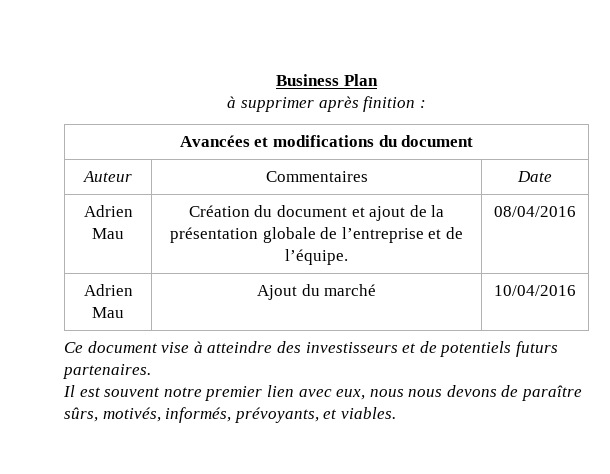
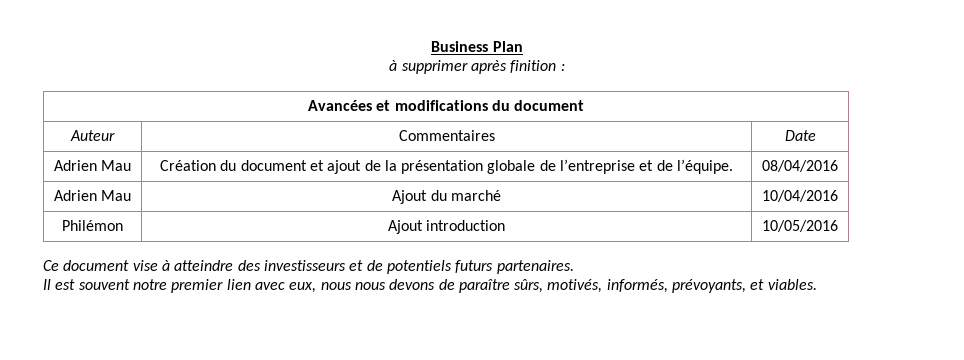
+ Philémon | Ajout introduction | 10/05/2016

